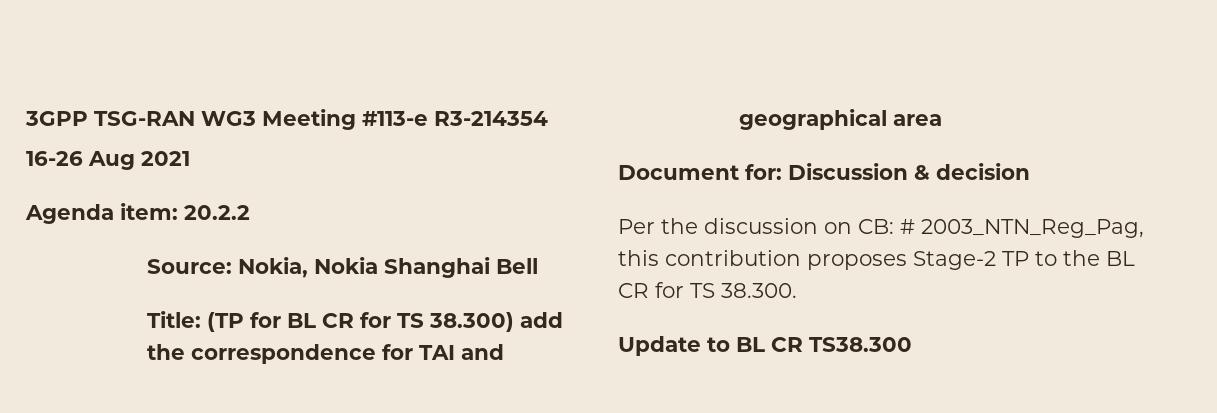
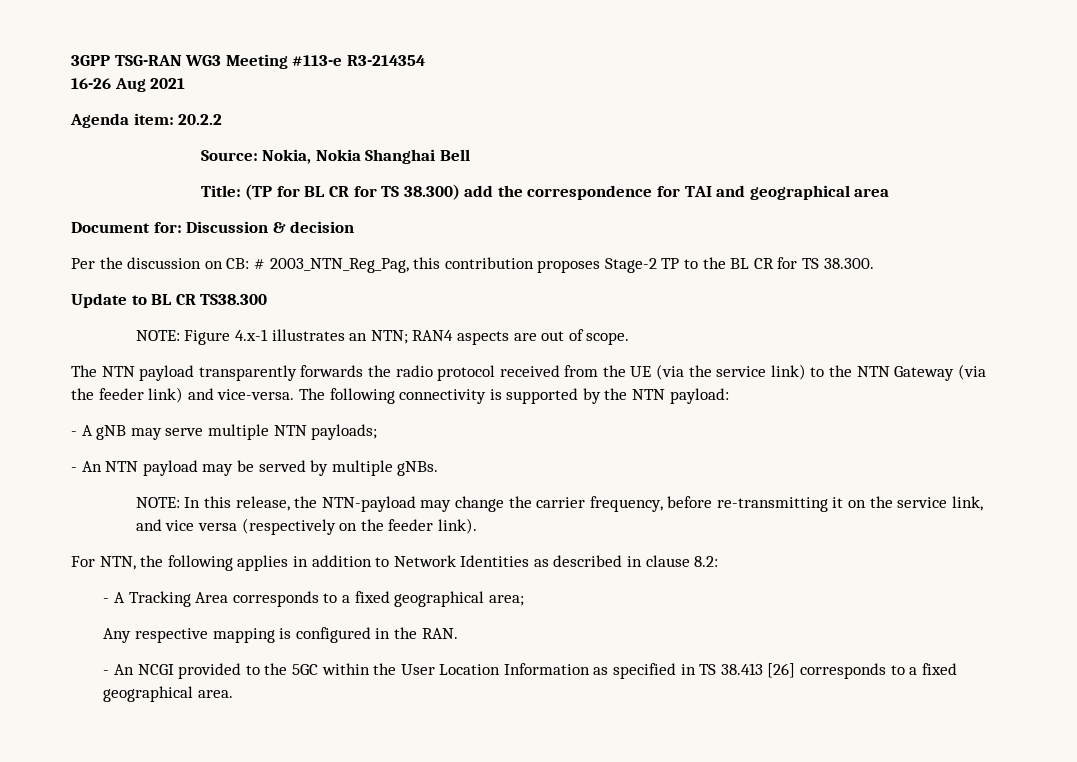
+ NOTE: Figure 4.x-1 illustrates an NTN; RAN4 aspects are out of scope.
+ The NTN payload transparently forwards the radio protocol received from the UE (via the service link) to the NTN Gateway (via the feeder link) and vice-versa. The following connectivity is supported by the NTN payload:
+ - A gNB may serve multiple NTN payloads;
+ - An NTN payload may be served by multiple gNBs.
+ NOTE: In this release, the NTN-payload may change the carrier frequency, before re-transmitting it on the service link, and vice versa (respectively on the feeder link).
+ For NTN, the following applies in addition to Network Identities as described in clause 8.2:
+ - A Tracking Area corresponds to a fixed geographical area;
+ Any respective mapping is configured in the RAN.
+ - An NCGI provided to the 5GC within the User Location Information as specified in TS 38.413 [26] corresponds to a fixed geographical area.

